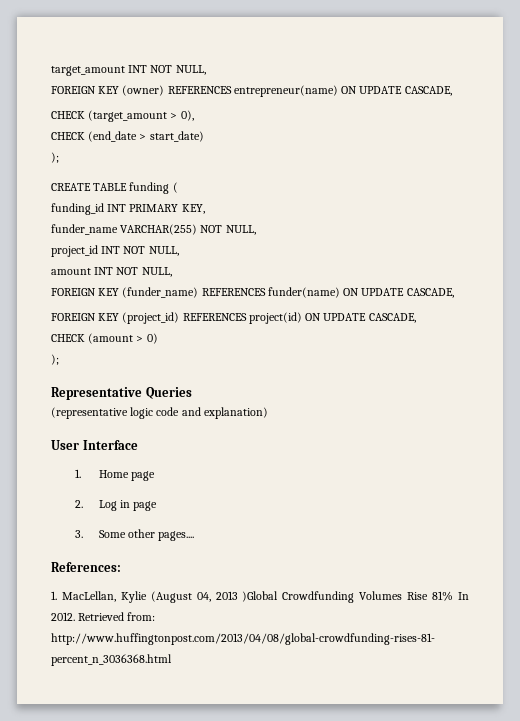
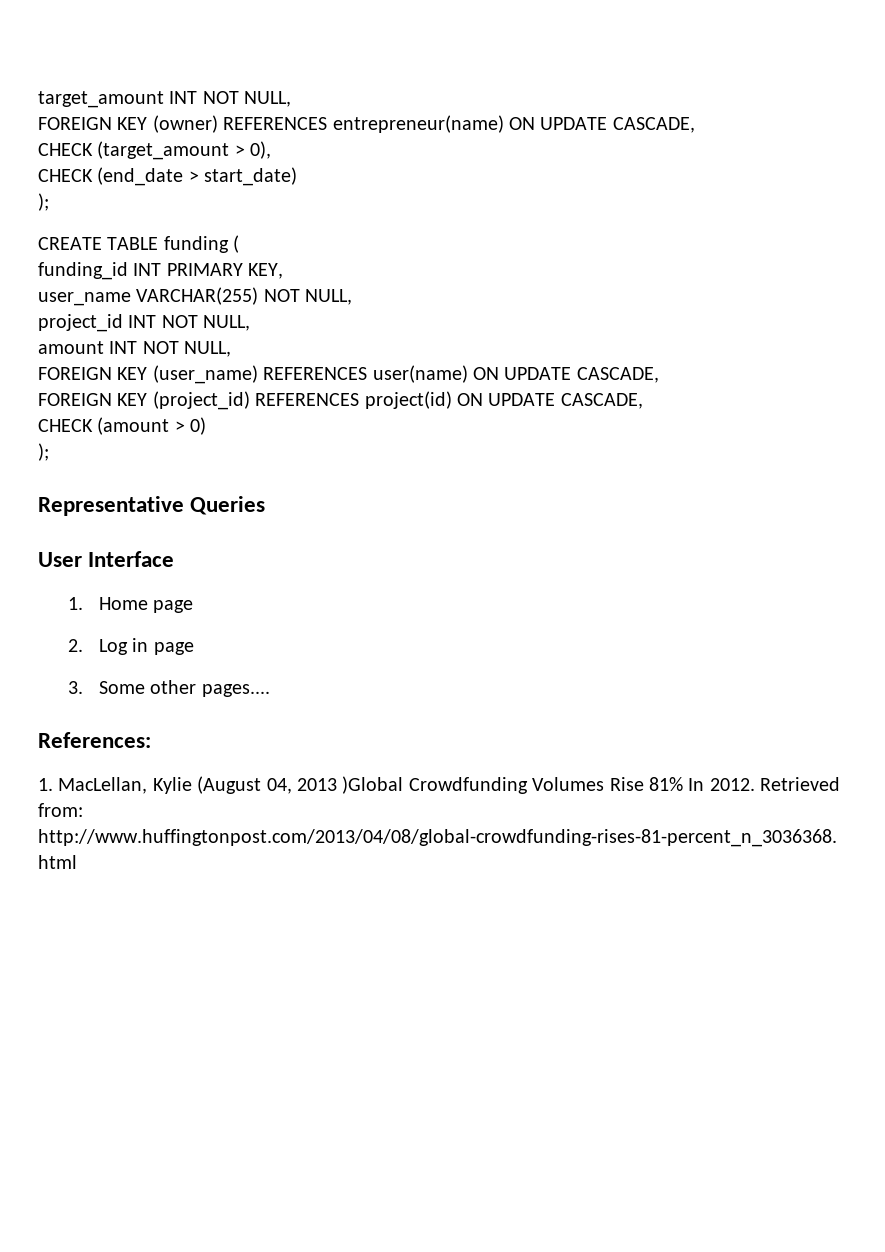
- funder_name VARCHAR(255) NOT NULL,
+ user_name VARCHAR(255) NOT NULL,
- FOREIGN KEY (funder_name) REFERENCES funder(name) ON UPDATE CASCADE,
+ FOREIGN KEY (user_name) REFERENCES user(name) ON UPDATE CASCADE,
- (representative logic code and explanation)

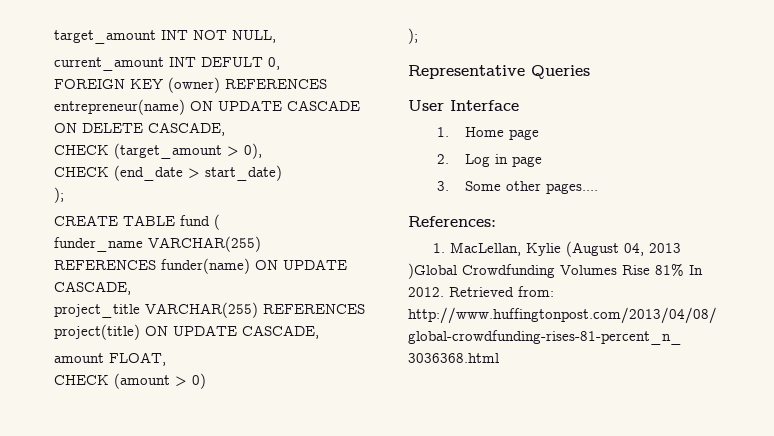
+ current_amount INT DEFULT 0,
- FOREIGN KEY (owner) REFERENCES entrepreneur(name) ON UPDATE CASCADE,
+ FOREIGN KEY (owner) REFERENCES entrepreneur(name) ON UPDATE CASCADE ON DELETE CASCADE,
- CREATE TABLE funding (
+ CREATE TABLE fund (
- funding_id INT PRIMARY KEY,
- user_name VARCHAR(255) NOT NULL,
- project_id INT NOT NULL,
- amount INT NOT NULL,
- FOREIGN KEY (user_name) REFERENCES user(name) ON UPDATE CASCADE,
- FOREIGN KEY (project_id) REFERENCES project(id) ON UPDATE CASCADE,
+ funder_name VARCHAR(255) REFERENCES funder(name) ON UPDATE CASCADE,
+ project_title VARCHAR(255) REFERENCES project(title) ON UPDATE CASCADE,
+ amount FLOAT,

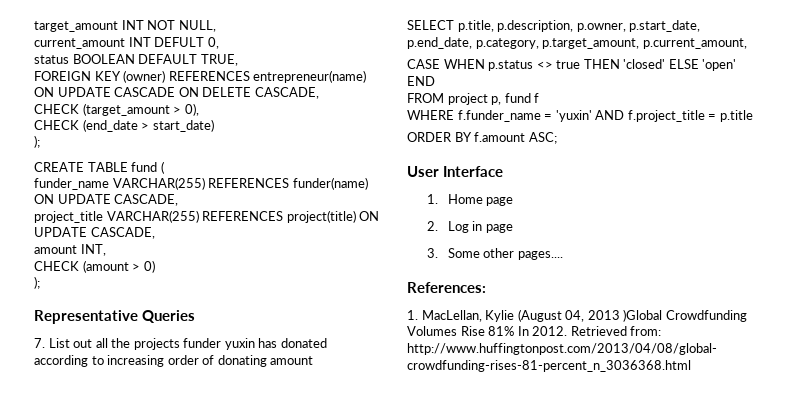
+ status BOOLEAN DEFAULT TRUE,
- amount FLOAT,
+ amount INT,
+ 7. List out all the projects funder yuxin has donated according to increasing order of donating amount
+ SELECT p.title, p.description, p.owner, p.start_date, p.end_date, p.category, p.target_amount, p.current_amount,
+ CASE WHEN p.status <> true THEN 'closed' ELSE 'open' END
+ FROM project p, fund f
+ WHERE f.funder_name = 'yuxin' AND f.project_title = p.title
+ ORDER BY f.amount ASC;

